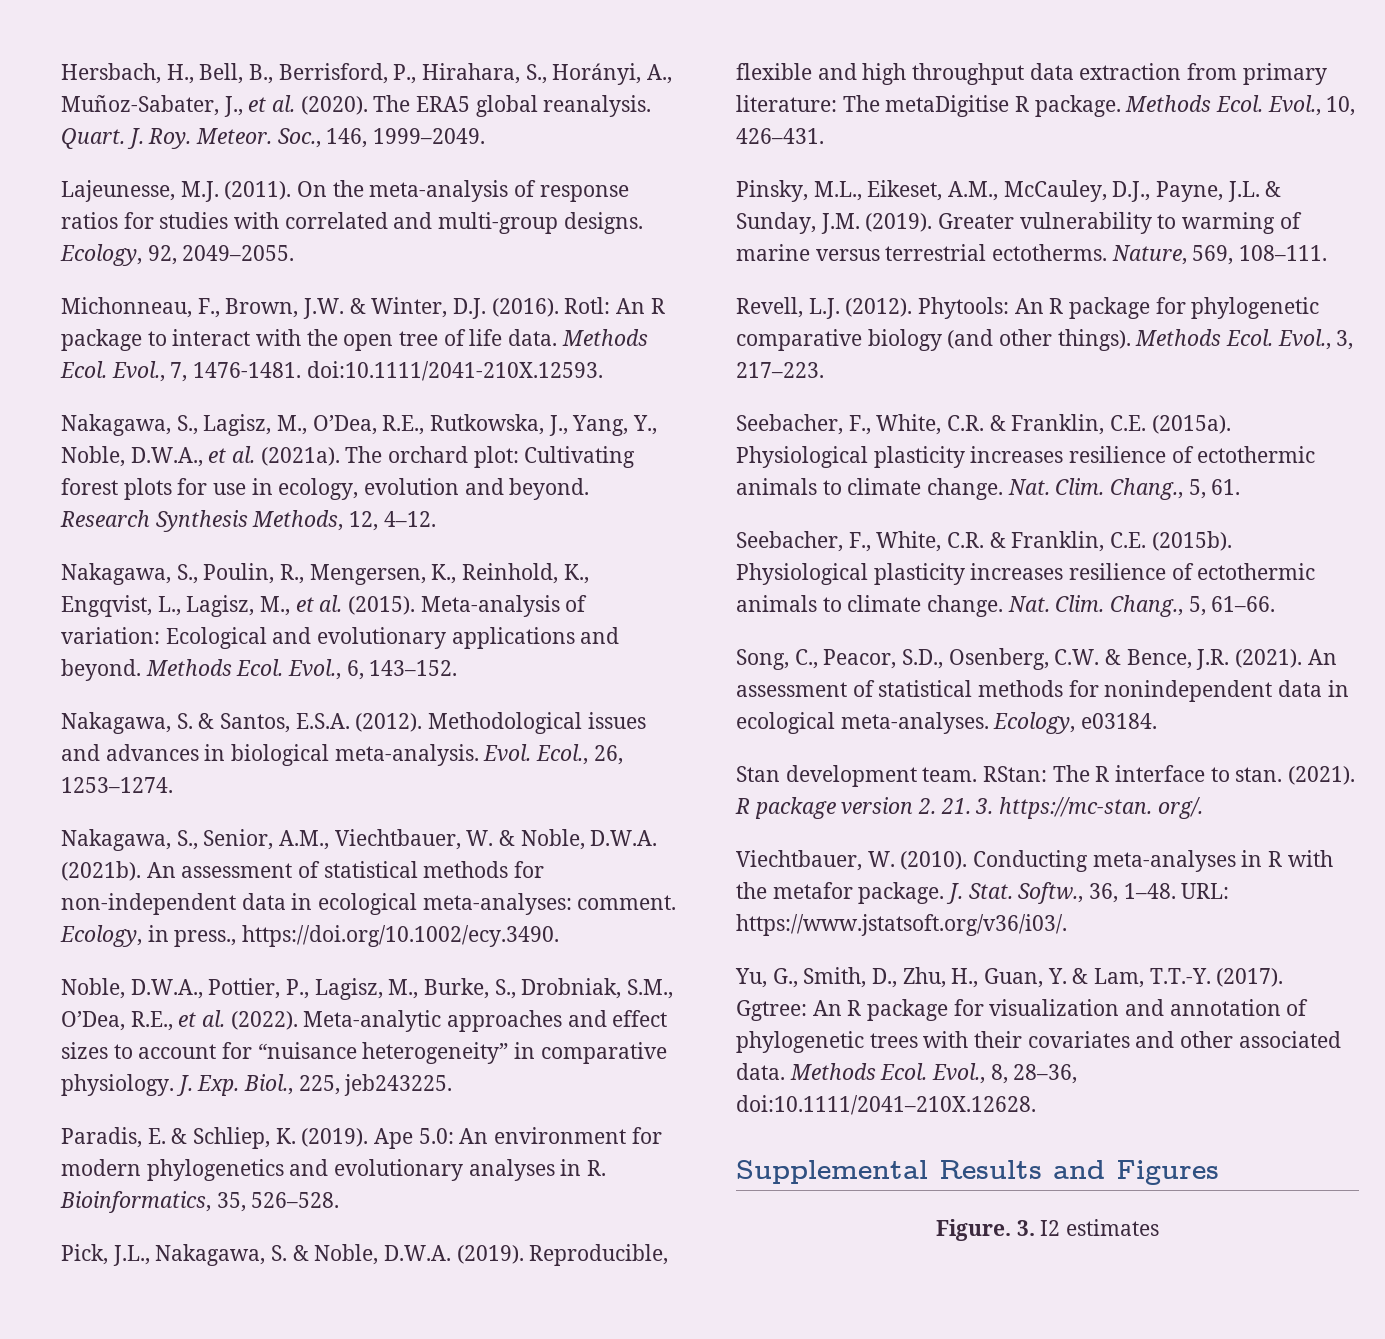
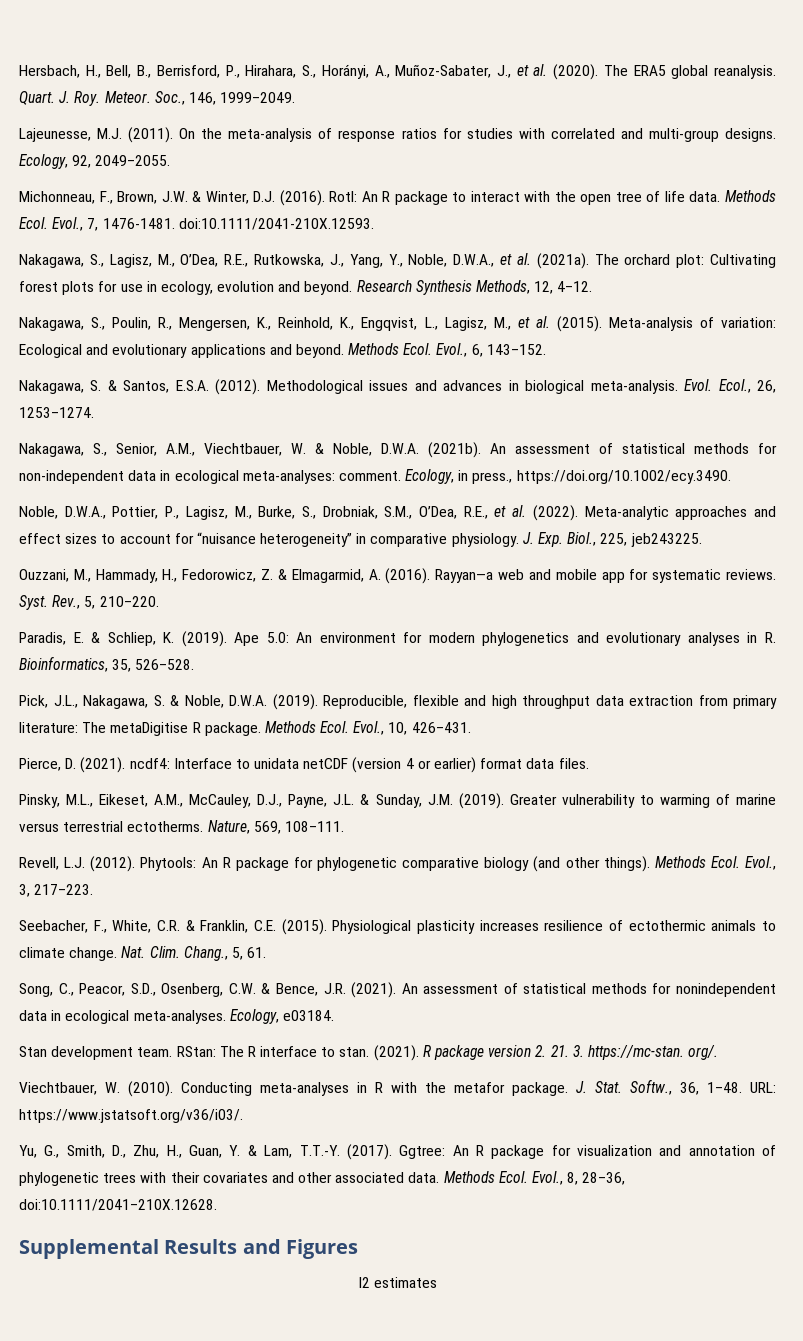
+ Ouzzani, M., Hammady, H., Fedorowicz, Z. & Elmagarmid, A. (2016). Rayyan—a web and mobile app for systematic reviews. Syst. Rev., 5, 210–220.
+ Pierce, D. (2021). ncdf4: Interface to unidata netCDF (version 4 or earlier) format data files.
- Seebacher, F., White, C.R. & Franklin, C.E. (2015a).
+ Seebacher, F., White, C.R. & Franklin, C.E. (2015).
- Seebacher, F., White, C.R. & Franklin, C.E. (2015b). Physiological plasticity increases resilience of ectothermic animals to climate change. Nat. Clim. Chang., 5, 61–66.
- Figure. 3. I2 estimates
+ I2 estimates

